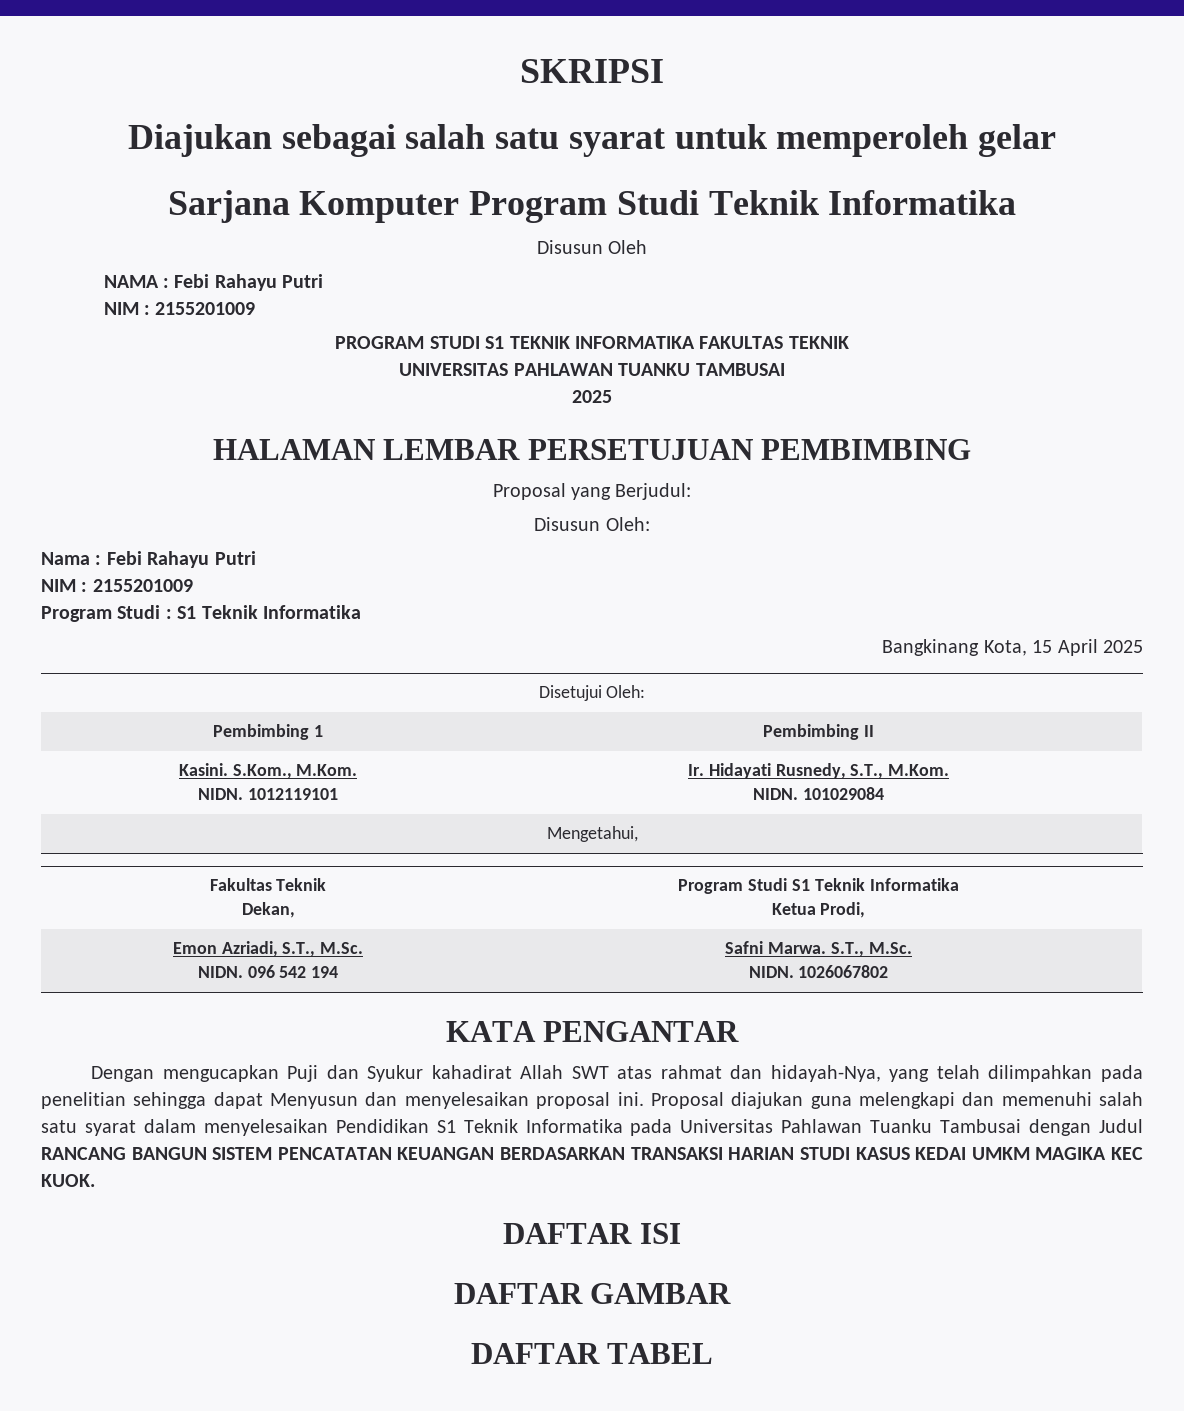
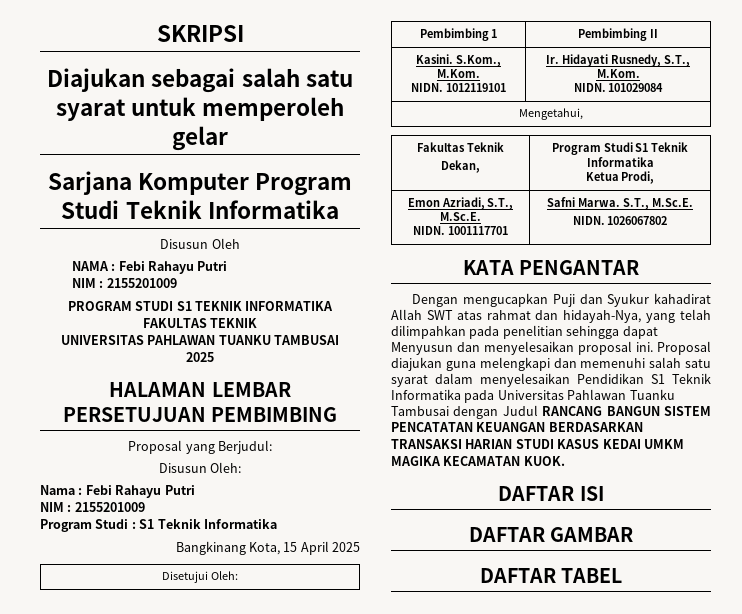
- Emon Azriadi, S.T., M.Sc.
- NIDN. 096 542 194 | Safni Marwa. S.T., M.Sc.
+ Emon Azriadi, S.T., M.Sc.E.
+ NIDN. 1001117701 | Safni Marwa. S.T., M.Sc.E.
- Proposal diajukan guna melengkapi dan memenuhi salah satu syarat dalam menyelesaikan Pendidikan S1 Teknik Informatika pada Universitas Pahlawan Tuanku Tambusai dengan Judul RANCANG BANGUN SISTEM PENCATATAN KEUANGAN BERDASARKAN TRANSAKSI HARIAN STUDI KASUS KEDAI UMKM MAGIKA KEC KUOK.
+ Proposal diajukan guna melengkapi dan memenuhi salah satu syarat dalam menyelesaikan Pendidikan S1 Teknik Informatika pada Universitas Pahlawan Tuanku Tambusai dengan Judul RANCANG BANGUN SISTEM PENCATATAN KEUANGAN BERDASARKAN TRANSAKSI HARIAN STUDI KASUS KEDAI UMKM MAGIKA KECAMATAN KUOK.

